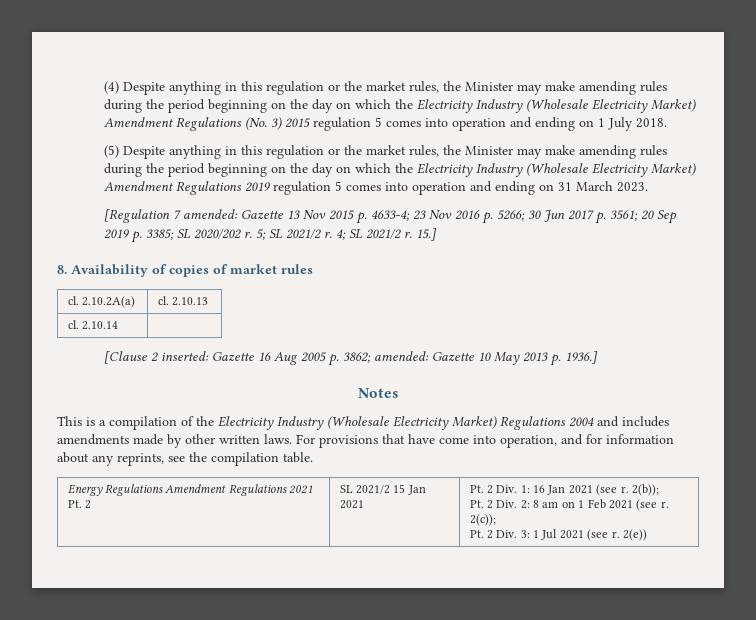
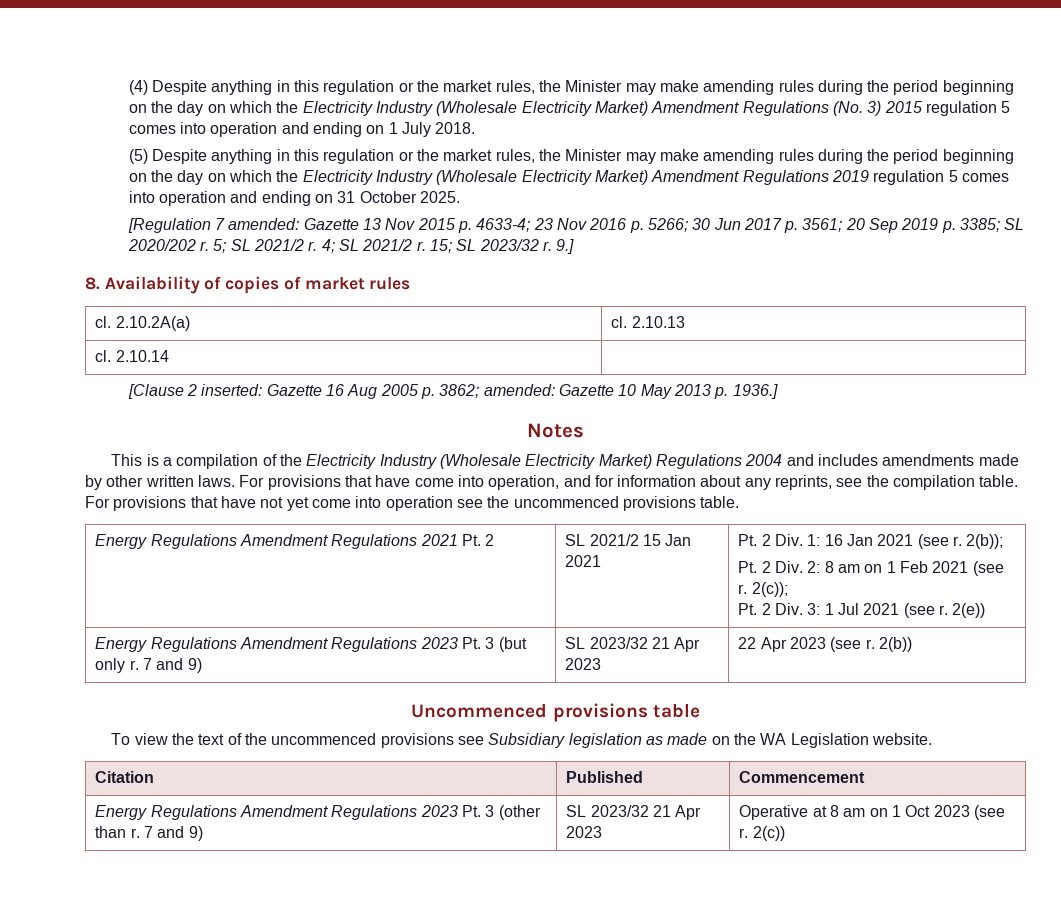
- (5) Despite anything in this regulation or the market rules, the Minister may make amending rules during the period beginning on the day on which the Electricity Industry (Wholesale Electricity Market) Amendment Regulations 2019 regulation 5 comes into operation and ending on 31 March 2023.
+ (5) Despite anything in this regulation or the market rules, the Minister may make amending rules during the period beginning on the day on which the Electricity Industry (Wholesale Electricity Market) Amendment Regulations 2019 regulation 5 comes into operation and ending on 31 October 2025.
- 15.]
+ 15; SL 2023/32 r. 9.]
+ For provisions that have not yet come into operation see the uncommenced provisions table.
+ Energy Regulations Amendment Regulations 2023 Pt. 3 (but only r. 7 and 9) | SL 2023/32 21 Apr 2023 | 22 Apr 2023 (see r. 2(b))
+ Uncommenced provisions table
+ To view the text of the uncommenced provisions see Subsidiary legislation as made on the WA Legislation website.
+ Citation | Published | Commencement
+ Energy Regulations Amendment Regulations 2023 Pt. 3 (other than r. 7 and 9) | SL 2023/32 21 Apr 2023 | Operative at 8 am on 1 Oct 2023 (see r. 2(c))

